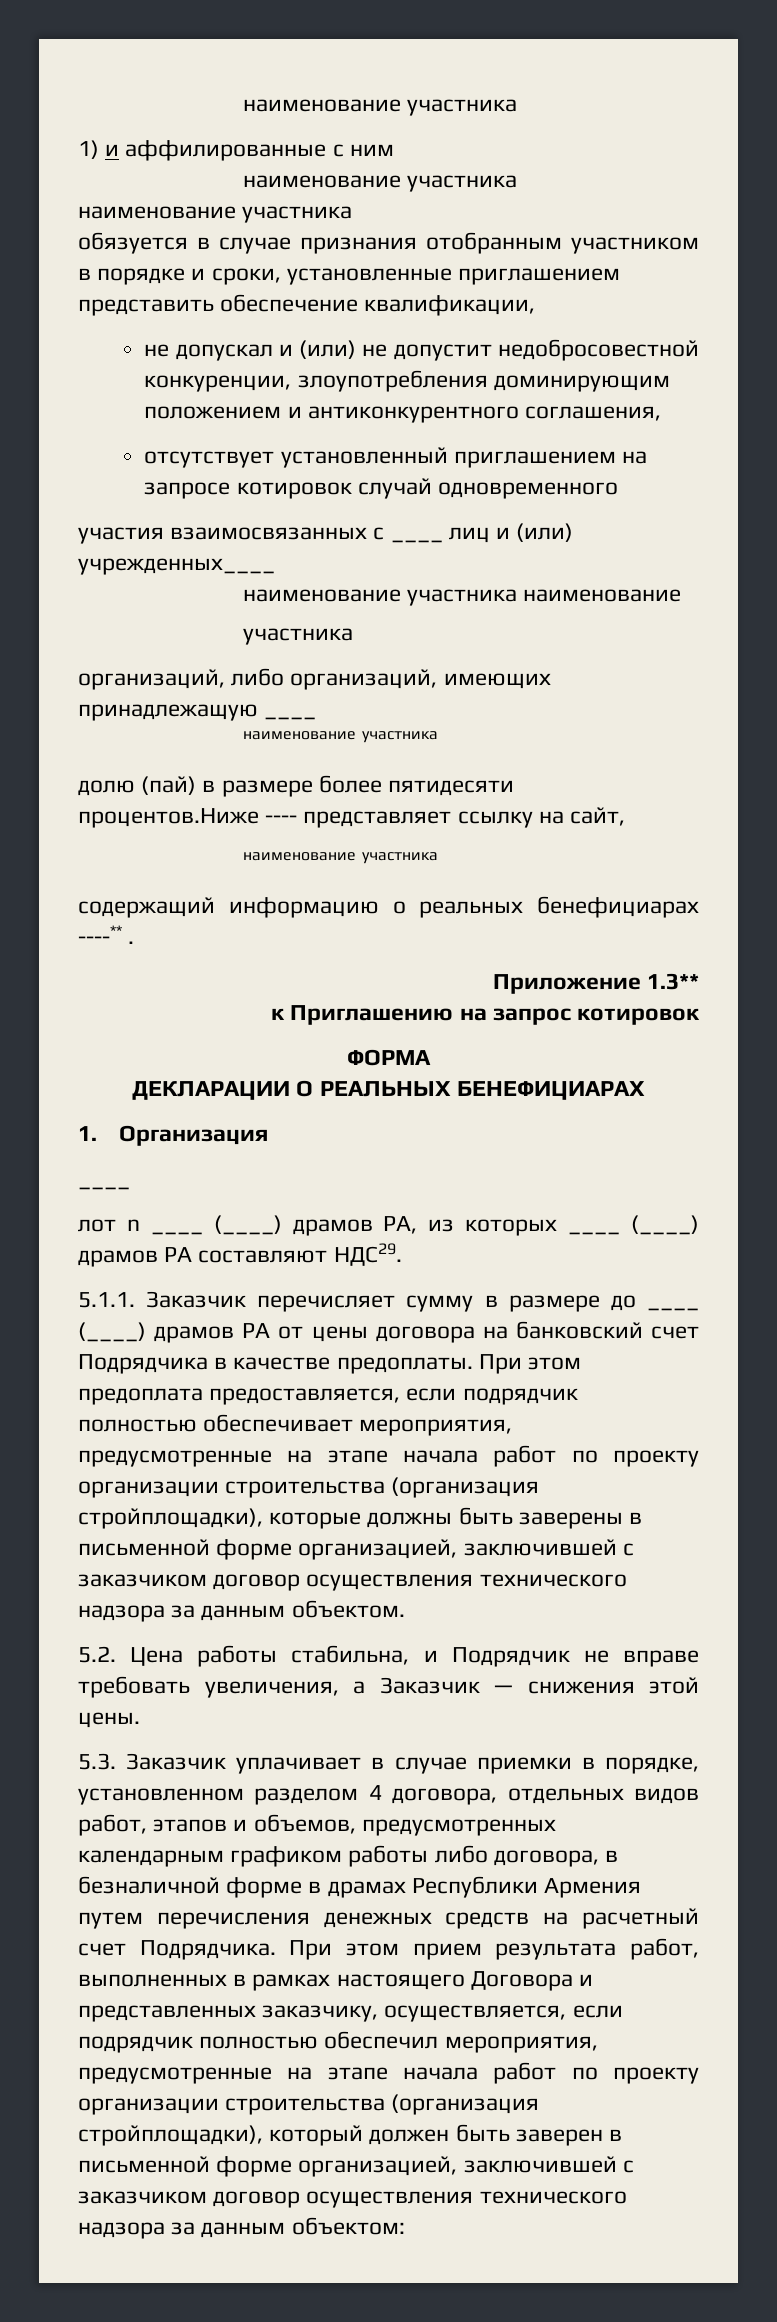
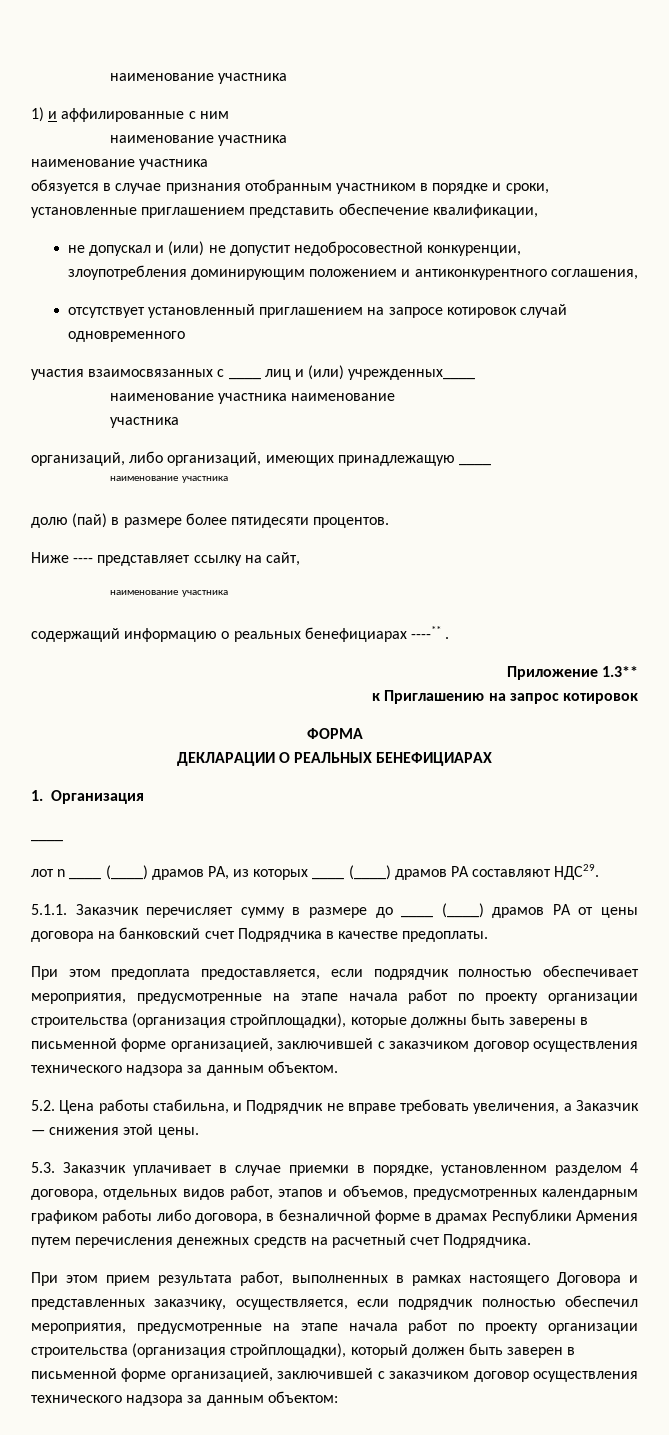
- долю (пай) в размере более пятидесяти процентов.Ниже ---- представляет ссылку на сайт,
+ долю (пай) в размере более пятидесяти процентов.
+ Ниже ---- представляет ссылку на сайт,
- 5.1.1. Заказчик перечисляет сумму в размере до ____ (____) драмов РА от цены договора на банковский счет Подрядчика в качестве предоплаты. При этом предоплата предоставляется, если подрядчик полностью обеспечивает мероприятия, предусмотренные на этапе начала работ по проекту организации строительства (организация стройплощадки), которые должны быть заверены в письменной форме организацией, заключившей с заказчиком договор осуществления технического надзора за данным объектом.
+ 5.1.1. Заказчик перечисляет сумму в размере до ____ (____) драмов РА от цены договора на банковский счет Подрядчика в качестве предоплаты.
+ При этом предоплата предоставляется, если подрядчик полностью обеспечивает мероприятия, предусмотренные на этапе начала работ по проекту организации строительства (организация стройплощадки), которые должны быть заверены в письменной форме организацией, заключившей с заказчиком договор осуществления технического надзора за данным объектом.
- 5.3. Заказчик уплачивает в случае приемки в порядке, установленном разделом 4 договора, отдельных видов работ, этапов и объемов, предусмотренных календарным графиком работы либо договора, в безналичной форме в драмах Республики Армения путем перечисления денежных средств на расчетный счет Подрядчика. При этом прием результата работ, выполненных в рамках настоящего Договора и представленных заказчику, осуществляется, если подрядчик полностью обеспечил мероприятия, предусмотренные на этапе начала работ по проекту организации строительства (организация стройплощадки), который должен быть заверен в письменной форме организацией, заключившей с заказчиком договор осуществления технического надзора за данным объектом:
+ 5.3. Заказчик уплачивает в случае приемки в порядке, установленном разделом 4 договора, отдельных видов работ, этапов и объемов, предусмотренных календарным графиком работы либо договора, в безналичной форме в драмах Республики Армения путем перечисления денежных средств на расчетный счет Подрядчика.
+ При этом прием результата работ, выполненных в рамках настоящего Договора и представленных заказчику, осуществляется, если подрядчик полностью обеспечил мероприятия, предусмотренные на этапе начала работ по проекту организации строительства (организация стройплощадки), который должен быть заверен в письменной форме организацией, заключившей с заказчиком договор осуществления технического надзора за данным объектом:

